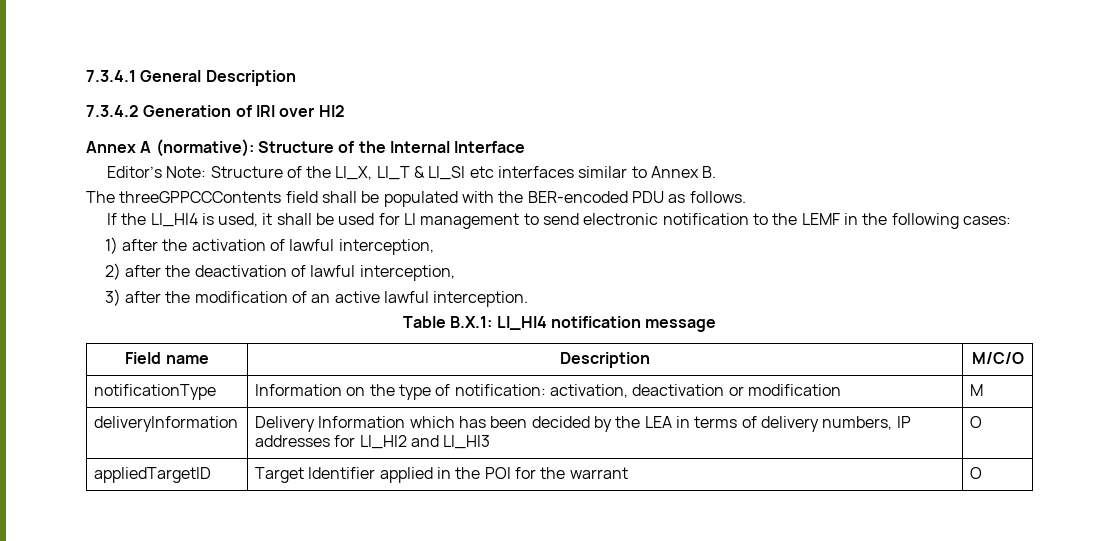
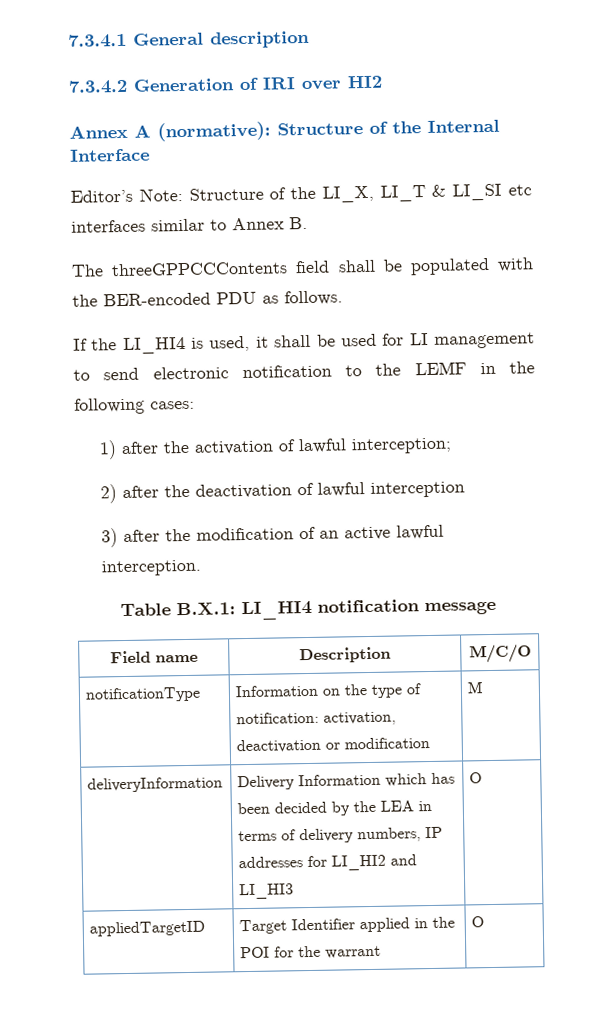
- 7.3.4.1 General Description
+ 7.3.4.1 General description
- 1) after the activation of lawful interception,
+ 1) after the activation of lawful interception;
- 2) after the deactivation of lawful interception,
+ 2) after the deactivation of lawful interception

